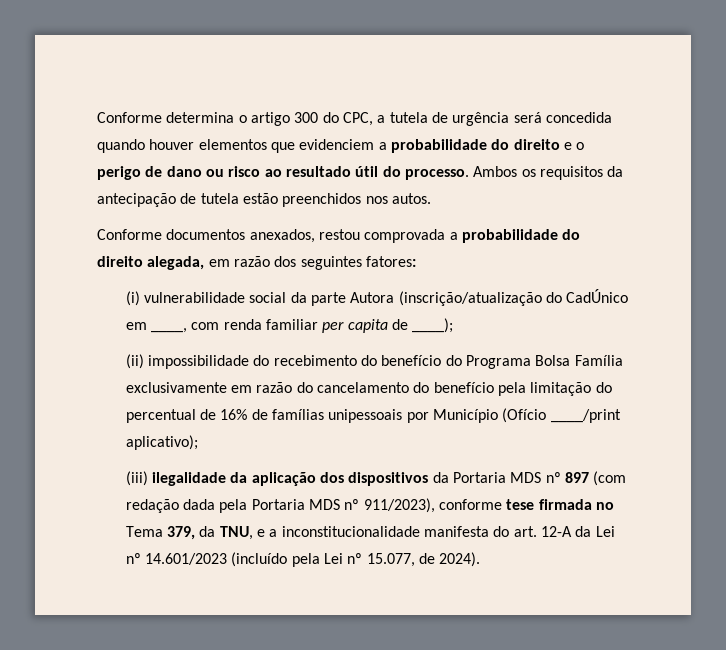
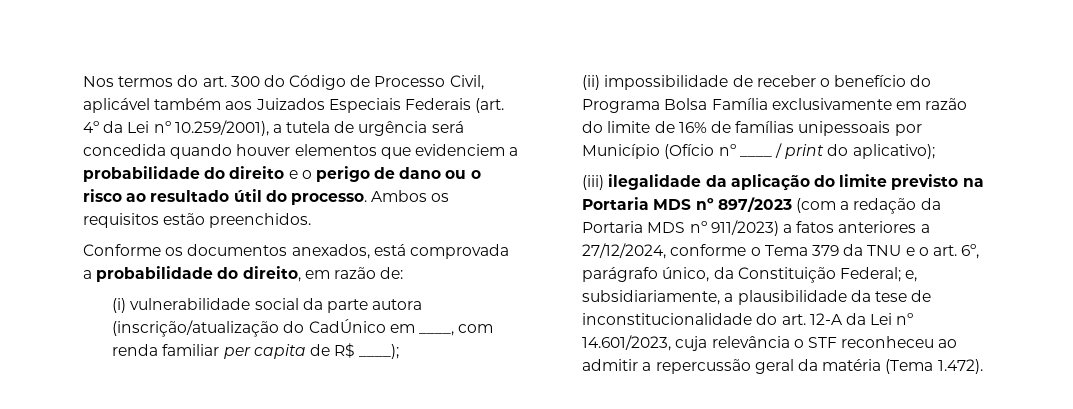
- Conforme determina o artigo 300 do CPC, a tutela de urgência será concedida quando houver elementos que evidenciem a probabilidade do direito e o perigo de dano ou risco ao resultado útil do processo.
+ Nos termos do art. 300 do Código de Processo Civil, aplicável também aos Juizados Especiais Federais (art. 4º da Lei nº 10.259/2001), a tutela de urgência será concedida quando houver elementos que evidenciem a probabilidade do direito e o perigo de dano ou o risco ao resultado útil do processo.
- Ambos os requisitos da antecipação de tutela estão preenchidos nos autos.
- Conforme documentos anexados, restou comprovada a probabilidade do direito alegada, em razão dos seguintes fatores:
+ Ambos os requisitos estão preenchidos.
+ Conforme os documentos anexados, está comprovada a probabilidade do direito, em razão de:
- (i) vulnerabilidade social da parte Autora (inscrição/atualização do CadÚnico em ____, com renda familiar per capita de ____);
+ (i) vulnerabilidade social da parte autora (inscrição/atualização do CadÚnico em ____, com renda familiar per capita de R$ ____);
- (ii) impossibilidade do recebimento do benefício do Programa Bolsa Família exclusivamente em razão do cancelamento do benefício pela limitação do percentual de 16% de famílias unipessoais por Município (Ofício ____/print aplicativo);
+ (ii) impossibilidade de receber o benefício do Programa Bolsa Família exclusivamente em razão do limite de 16% de famílias unipessoais por Município (Ofício nº ____ / print do aplicativo);
- (iii) ilegalidade da aplicação dos dispositivos da Portaria MDS nº 897 (com redação dada pela Portaria MDS nº 911/2023), conforme tese firmada no Tema 379, da TNU, e a inconstitucionalidade manifesta do art. 12-A da Lei nº 14.601/2023 (incluído pela Lei nº 15.077, de 2024).
+ (iii) ilegalidade da aplicação do limite previsto na Portaria MDS nº 897/2023 (com a redação da Portaria MDS nº 911/2023) a fatos anteriores a 27/12/2024, conforme o Tema 379 da TNU e o art. 6º, parágrafo único, da Constituição Federal; e, subsidiariamente, a plausibilidade da tese de inconstitucionalidade do art. 12-A da Lei nº 14.601/2023, cuja relevância o STF reconheceu ao admitir a repercussão geral da matéria (Tema 1.472).

